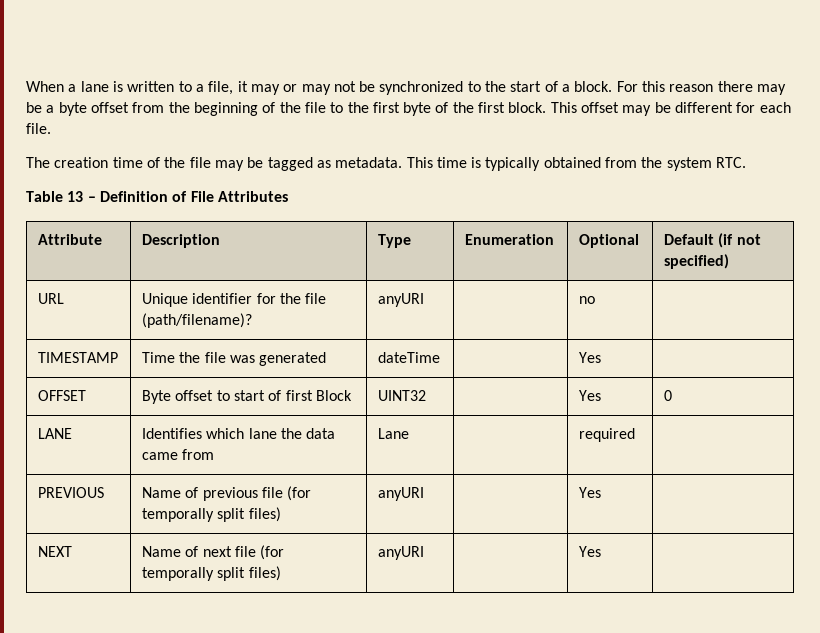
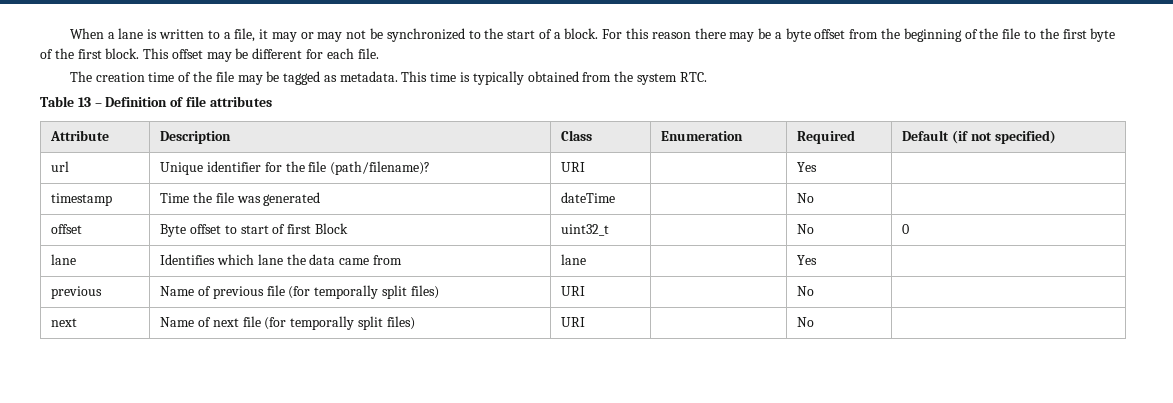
- Table 13 – Definition of File Attributes
+ Table 13 – Definition of file attributes
- Attribute | Description | Type | Enumeration | Optional | Default (if not specified)
+ Attribute | Description | Class | Enumeration | Required | Default (if not specified)
- URL | Unique identifier for the file (path/filename)? | anyURI | | no |
- TIMESTAMP | Time the file was generated | dateTime | | Yes |
- OFFSET | Byte offset to start of first Block | UINT32 | | Yes | 0
+ url | Unique identifier for the file (path/filename)? | URI | | Yes |
+ timestamp | Time the file was generated | dateTime | | No |
+ offset | Byte offset to start of first Block | uint32_t | | No | 0
- LANE | Identifies which lane the data came from | Lane | | required |
- PREVIOUS | Name of previous file (for temporally split files) | anyURI | | Yes |
- NEXT | Name of next file (for temporally split files) | anyURI | | Yes |
+ lane | Identifies which lane the data came from | lane | | Yes |
+ previous | Name of previous file (for temporally split files) | URI | | No |
+ next | Name of next file (for temporally split files) | URI | | No |

